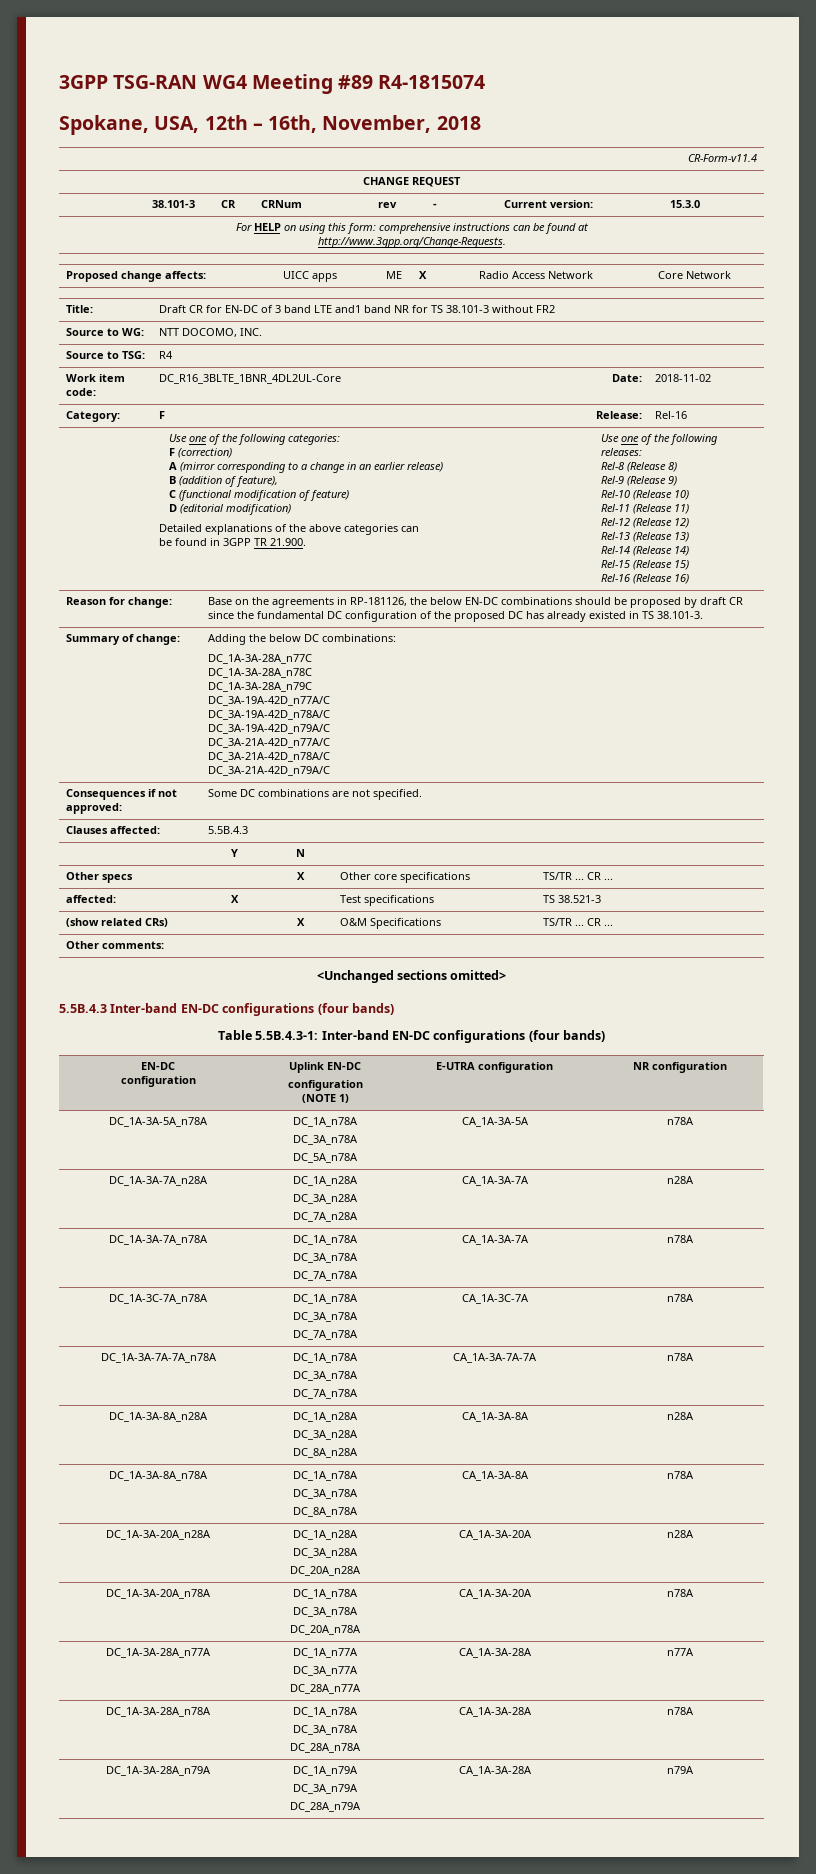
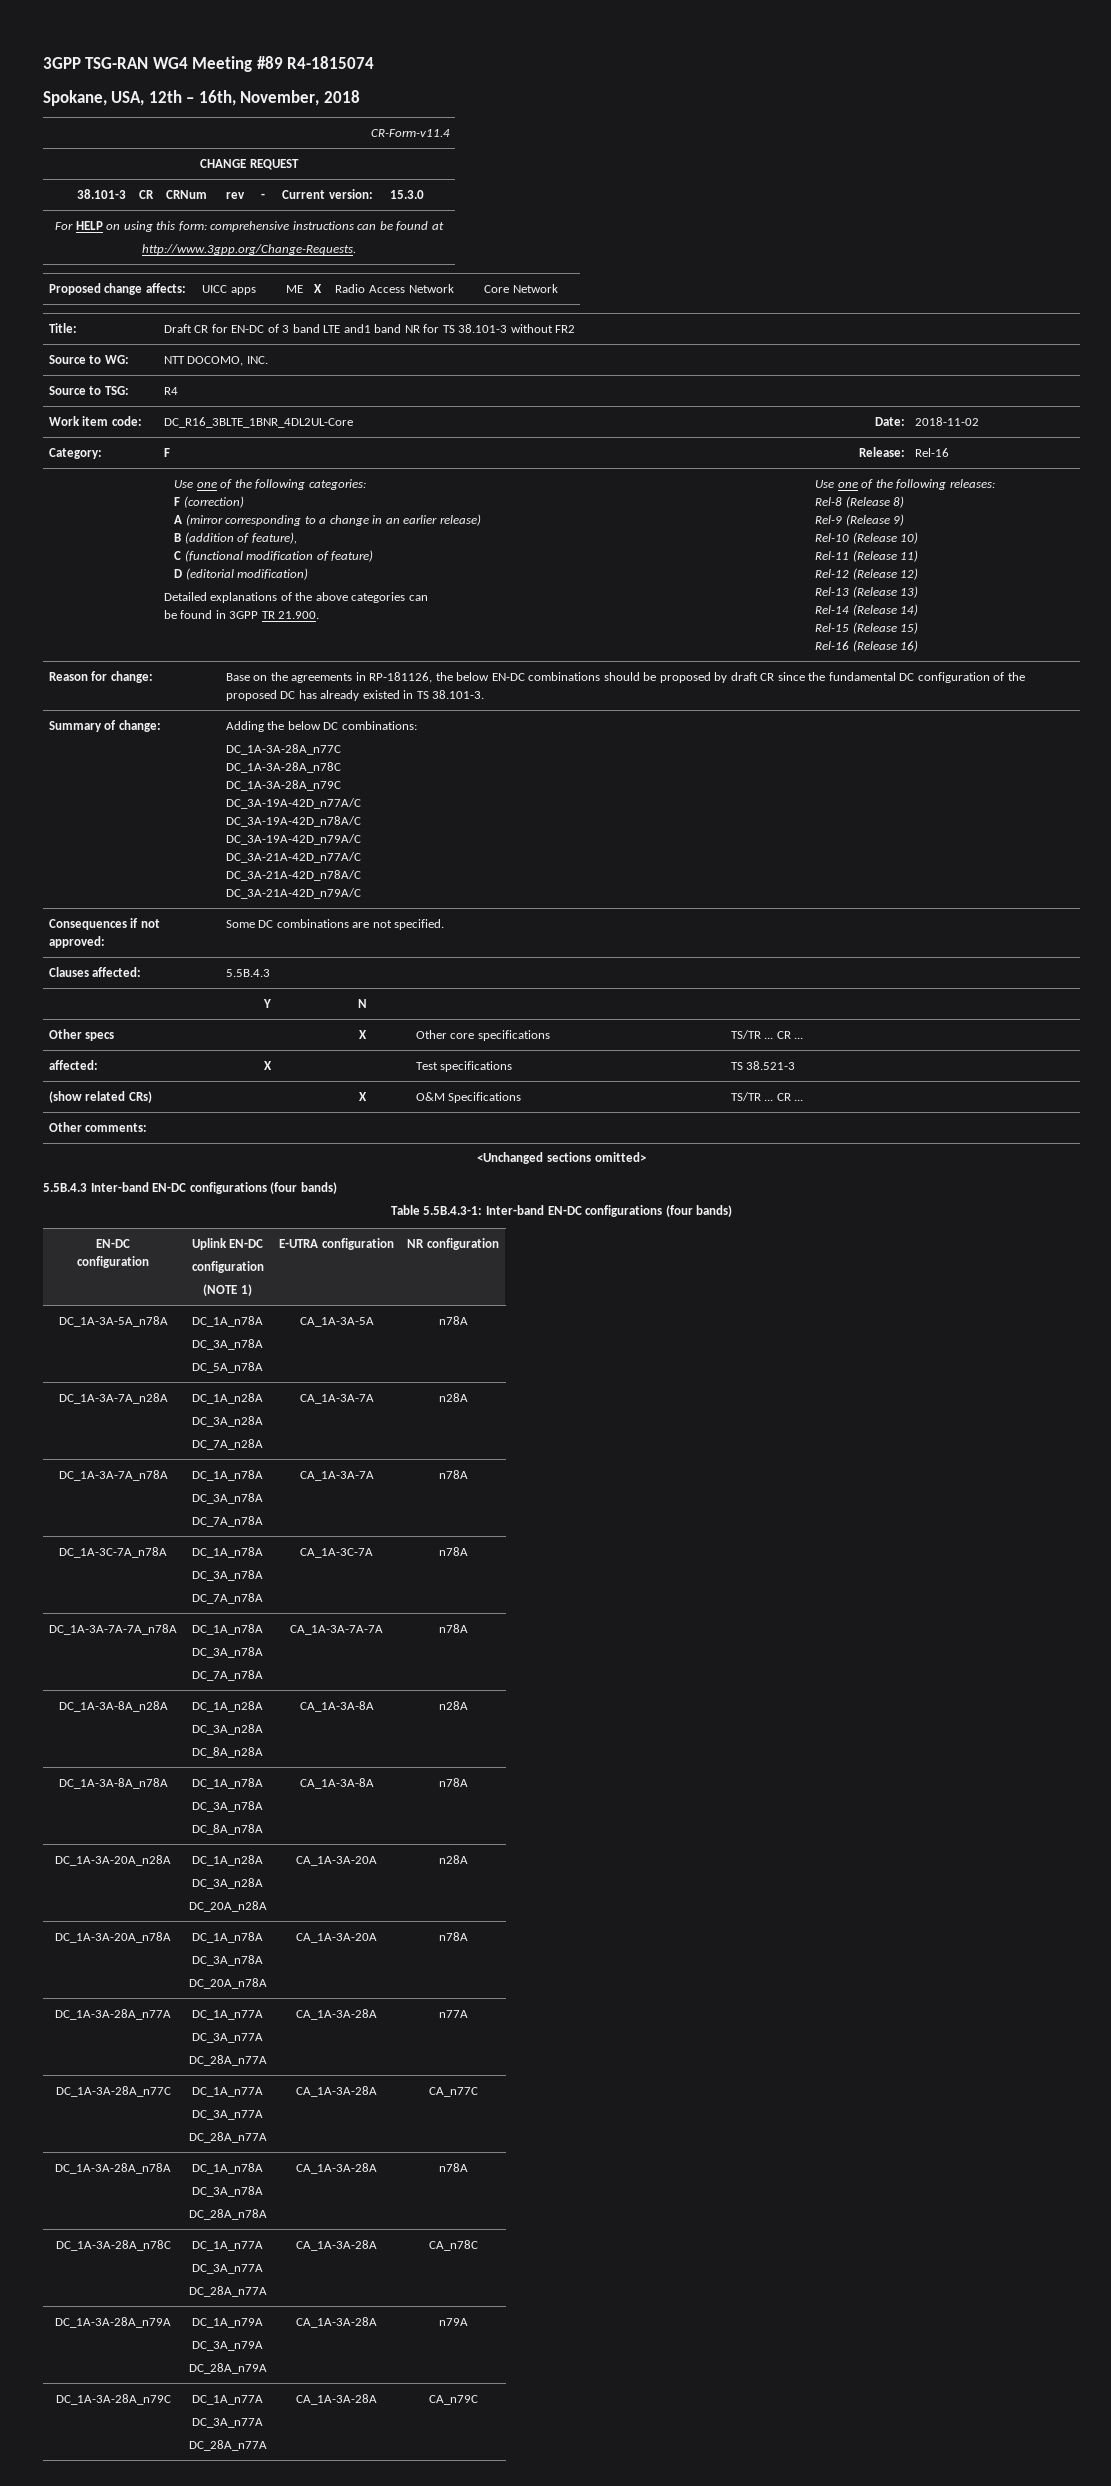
+ DC_1A-3A-28A_n77C | DC_1A_n77A
+ DC_3A_n77A
+ DC_28A_n77A | CA_1A-3A-28A | CA_n77C
+ DC_1A-3A-28A_n78C | DC_1A_n77A
+ DC_3A_n77A
+ DC_28A_n77A | CA_1A-3A-28A | CA_n78C
+ DC_1A-3A-28A_n79C | DC_1A_n77A
+ DC_3A_n77A
+ DC_28A_n77A | CA_1A-3A-28A | CA_n79C

